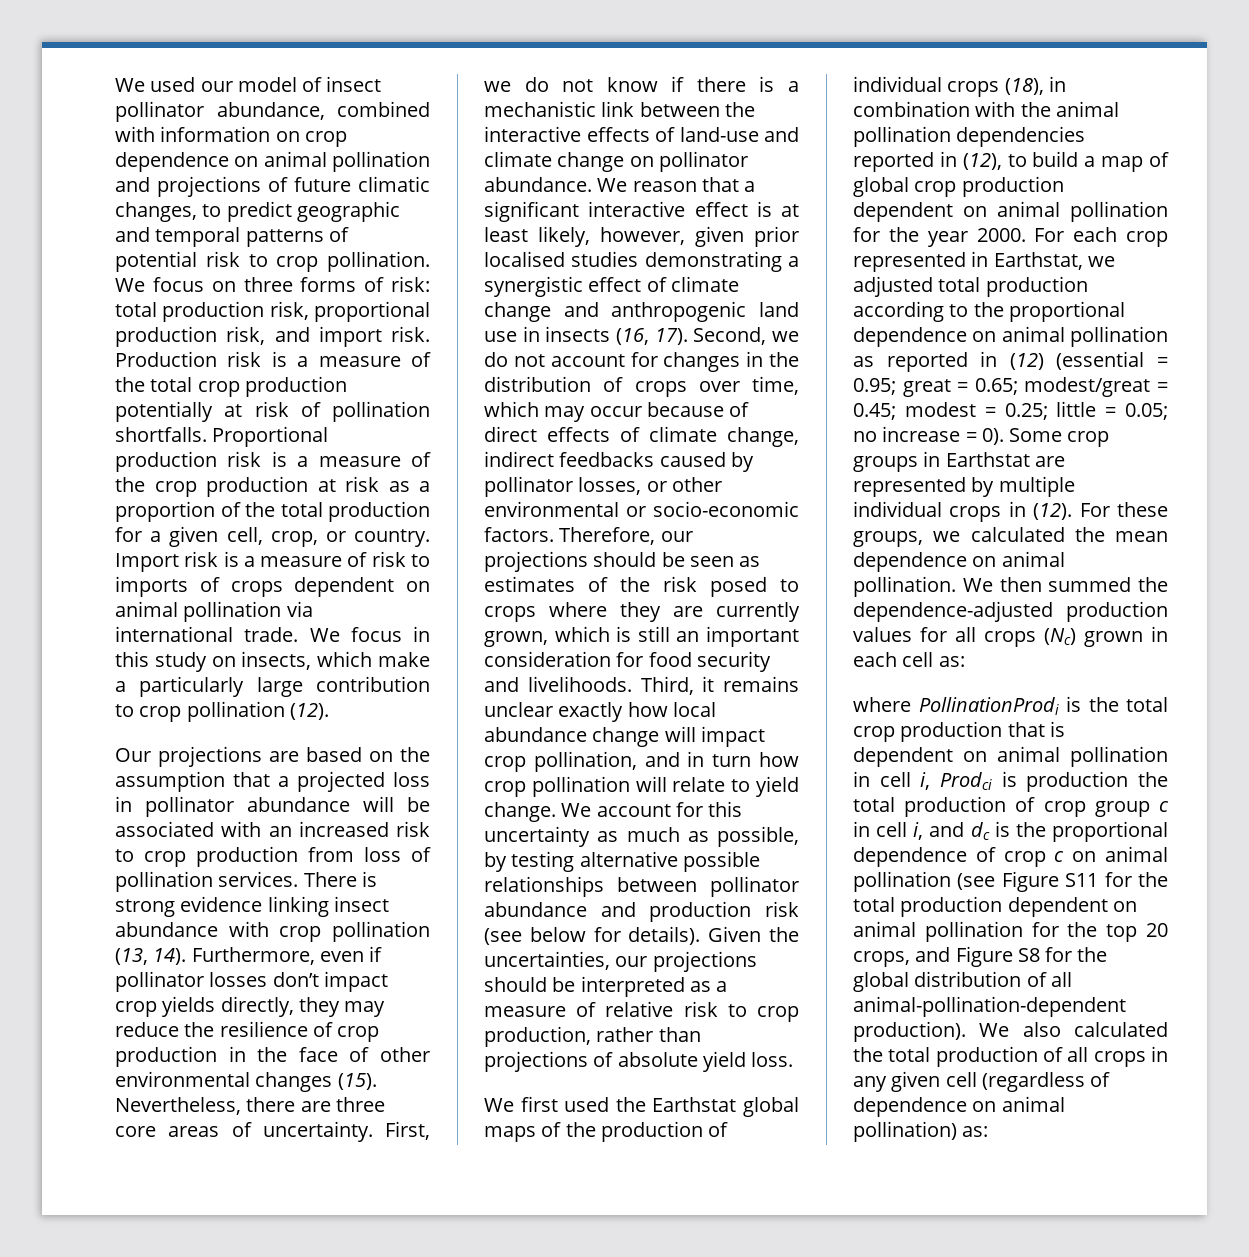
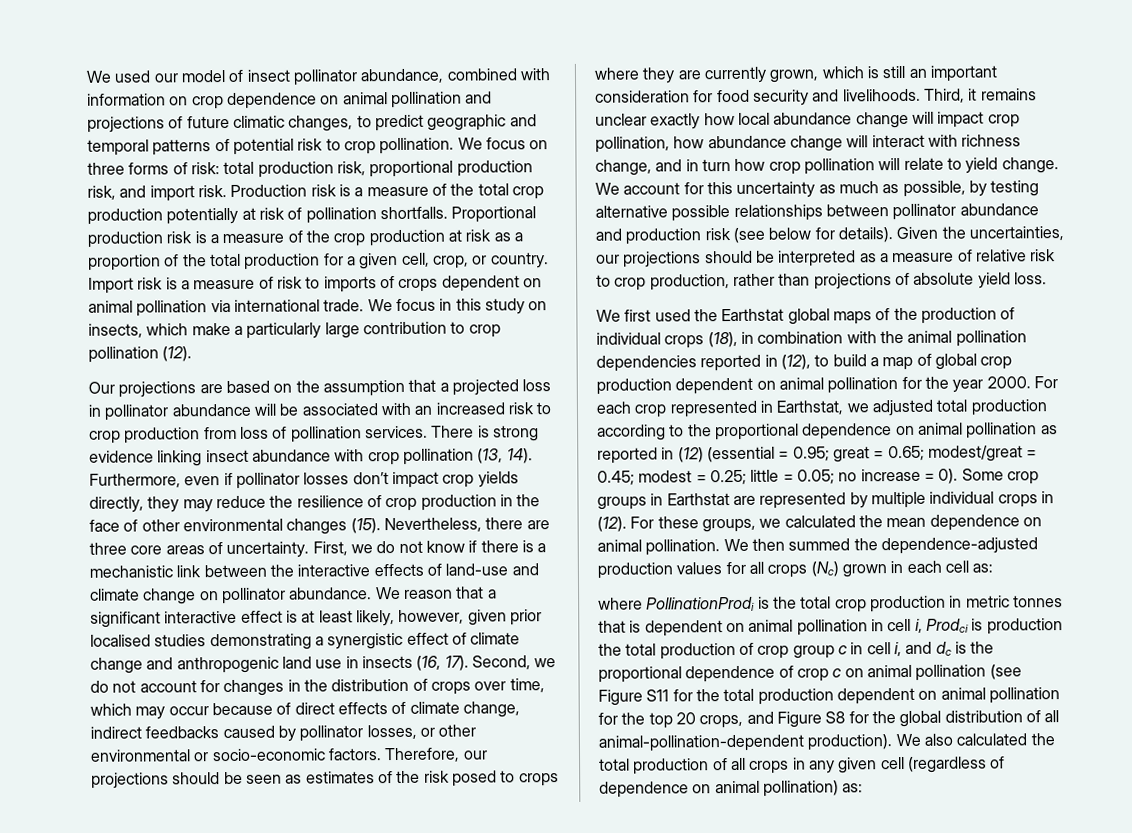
- Third, it remains unclear exactly how local abundance change will impact crop pollination, and in turn how crop pollination will relate to yield change.
+ Third, it remains unclear exactly how local abundance change will impact crop pollination, how abundance change will interact with richness change, and in turn how crop pollination will relate to yield change.
- where PollinationProdi is the total crop production that is dependent on animal pollination in cell i, Prodci is production the total production of crop group c in cell i, and dc is the proportional dependence of crop c on animal pollination (see Figure S11 for the total production dependent on animal pollination for the top 20 crops, and Figure S8 for the global distribution of all animal-pollination-dependent production).
+ where PollinationProdi is the total crop production in metric tonnes that is dependent on animal pollination in cell i, Prodci is production the total production of crop group c in cell i, and dc is the proportional dependence of crop c on animal pollination (see Figure S11 for the total production dependent on animal pollination for the top 20 crops, and Figure S8 for the global distribution of all animal-pollination-dependent production).

